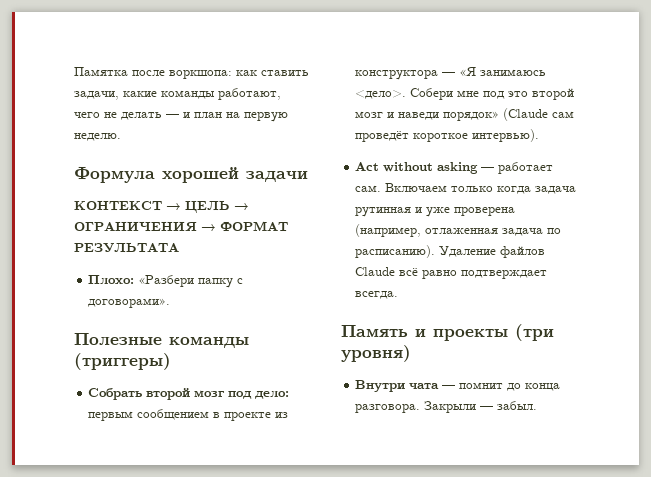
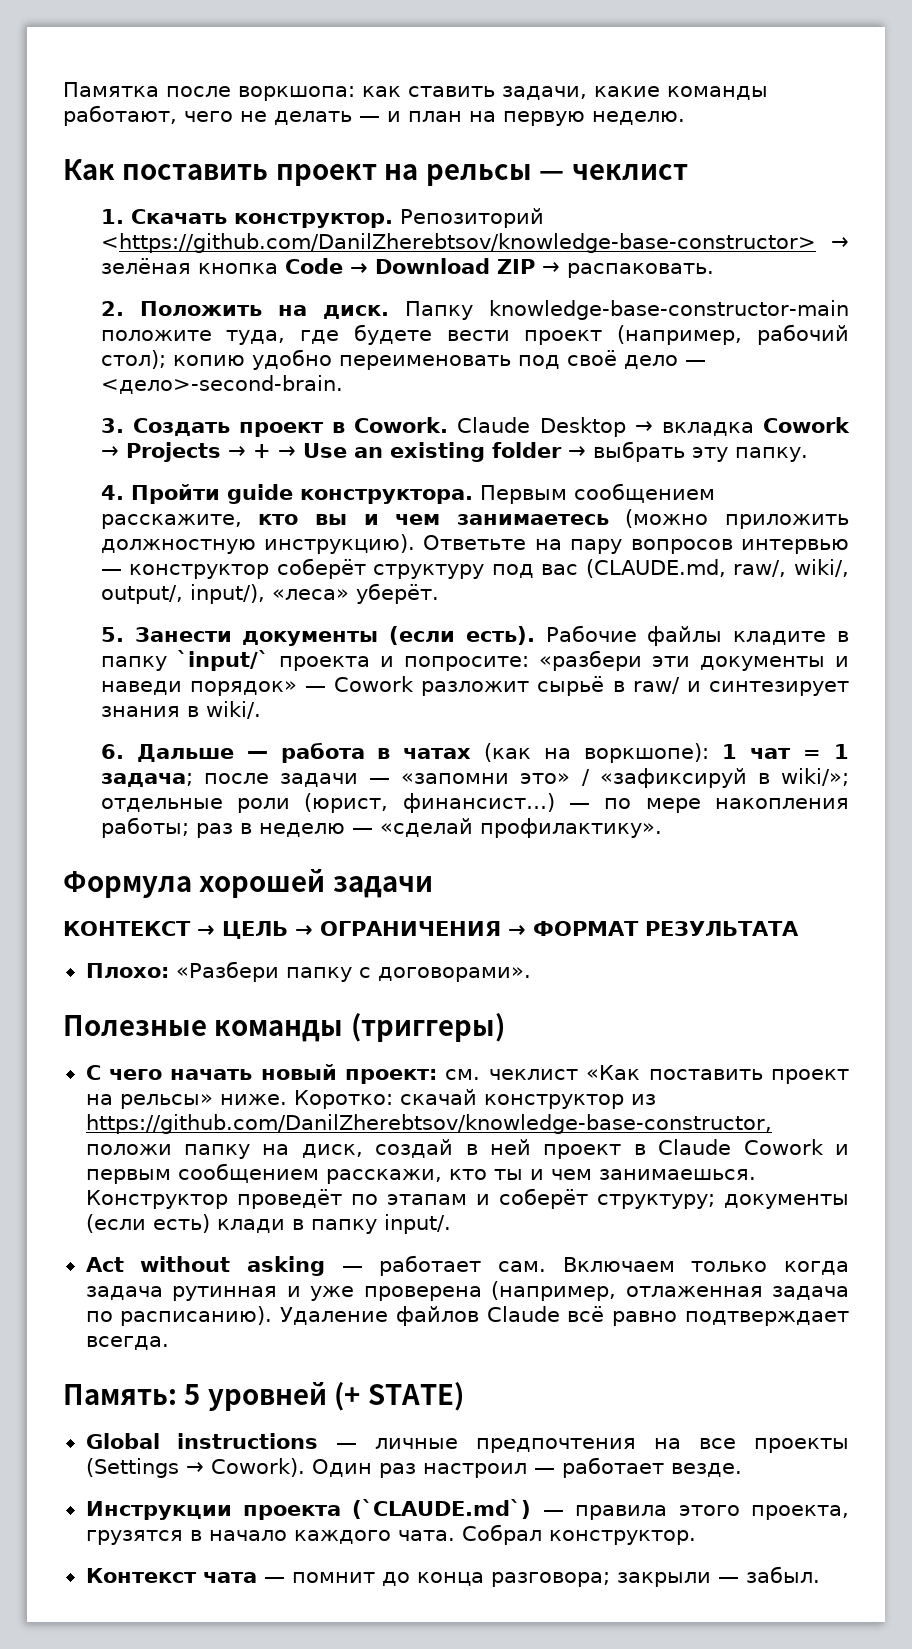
+ Как поставить проект на рельсы — чеклист
+ 1. Скачать конструктор. Репозиторий <https://github.com/DanilZherebtsov/knowledge-base-constructor> → зелёная кнопка Code → Download ZIP → распаковать.
+ 2. Положить на диск. Папку knowledge-base-constructor-main положите туда, где будете вести проект (например, рабочий стол); копию удобно переименовать под своё дело — <дело>-second-brain.
+ 3. Создать проект в Cowork. Claude Desktop → вкладка Cowork → Projects → + → Use an existing folder → выбрать эту папку.
+ 4. Пройти guide конструктора. Первым сообщением расскажите, кто вы и чем занимаетесь (можно приложить должностную инструкцию). Ответьте на пару вопросов интервью — конструктор соберёт структуру под вас (CLAUDE.md, raw/, wiki/, output/, input/), «леса» уберёт.
+ 5. Занести документы (если есть). Рабочие файлы кладите в папку `input/` проекта и попросите: «разбери эти документы и наведи порядок» — Cowork разложит сырьё в raw/ и синтезирует знания в wiki/.
+ 6. Дальше — работа в чатах (как на воркшопе): 1 чат = 1 задача; после задачи — «запомни это» / «зафиксируй в wiki/»; отдельные роли (юрист, финансист…) — по мере накопления работы; раз в неделю — «сделай профилактику».
- Собрать второй мозг под дело: первым сообщением в проекте из конструктора — «Я занимаюсь <дело>. Собери мне под это второй мозг и наведи порядок» (Claude сам проведёт короткое интервью).
+ С чего начать новый проект: см. чеклист «Как поставить проект на рельсы» ниже. Коротко: скачай конструктор из https://github.com/DanilZherebtsov/knowledge-base-constructor, положи папку на диск, создай в ней проект в Claude Cowork и первым сообщением расскажи, кто ты и чем занимаешься. Конструктор проведёт по этапам и соберёт структуру; документы (если есть) клади в папку input/.
- Память и проекты (три уровня)
- Внутри чата — помнит до конца разговора. Закрыли — забыл.
+ Память: 5 уровней (+ STATE)
+ Global instructions — личные предпочтения на все проекты (Settings → Cowork). Один раз настроил — работает везде.
+ Инструкции проекта (`CLAUDE.md`) — правила этого проекта, грузятся в начало каждого чата. Собрал конструктор.
+ Контекст чата — помнит до конца разговора; закрыли — забыл.

